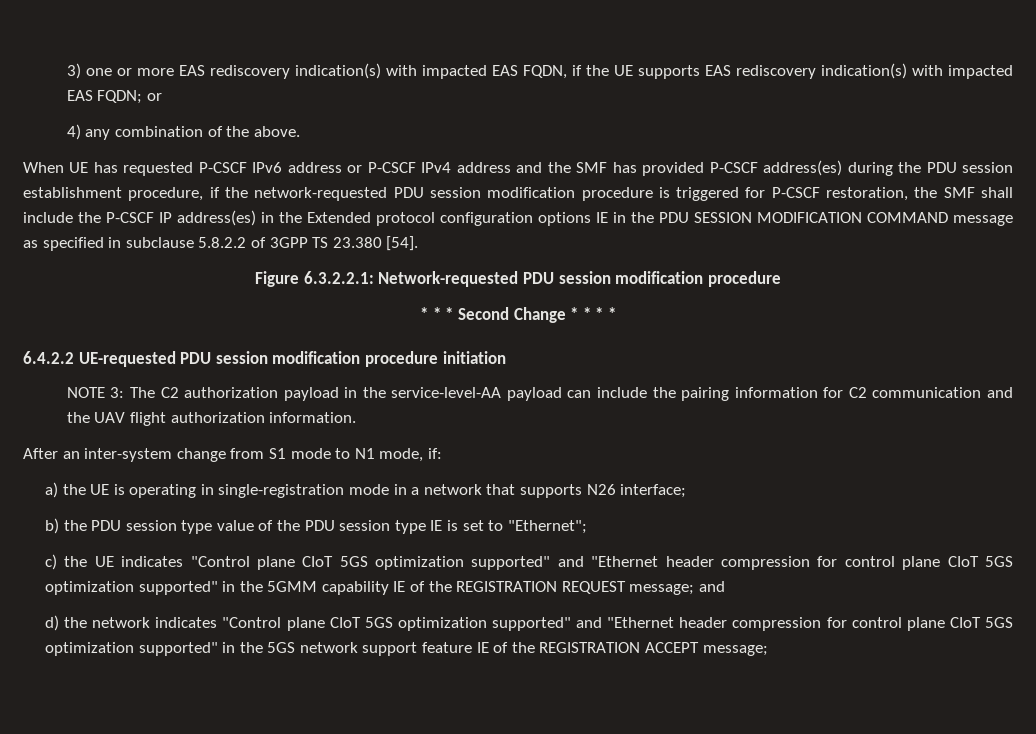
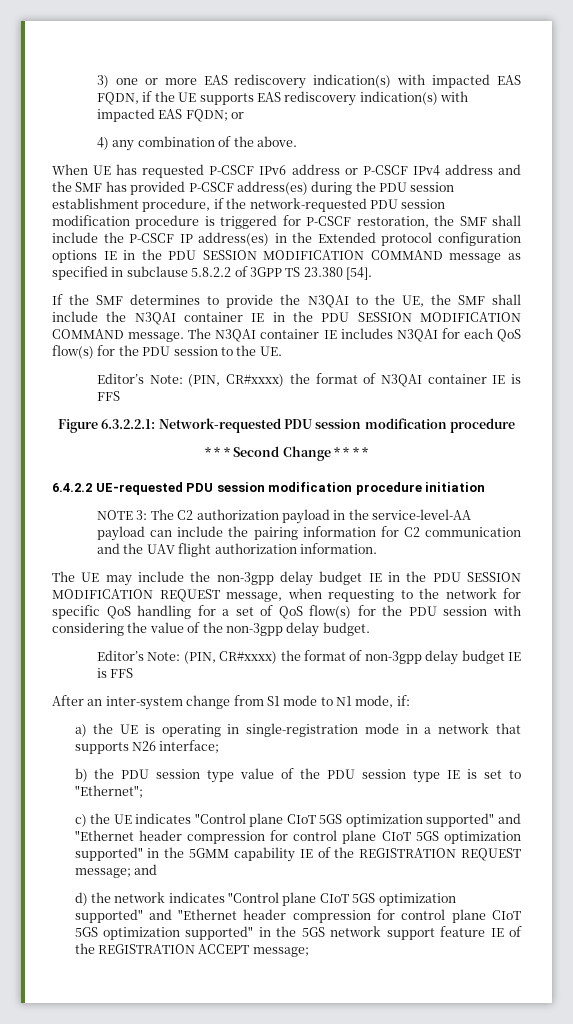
+ If the SMF determines to provide the N3QAI to the UE, the SMF shall include the N3QAI container IE in the PDU SESSION MODIFICATION COMMAND message. The N3QAI container IE includes N3QAI for each QoS flow(s) for the PDU session to the UE.
+ Editor’s Note: (PIN, CR#xxxx) the format of N3QAI container IE is FFS
+ The UE may include the non-3gpp delay budget IE in the PDU SESSION MODIFICATION REQUEST message, when requesting to the network for specific QoS handling for a set of QoS flow(s) for the PDU session with considering the value of the non-3gpp delay budget.
+ Editor’s Note: (PIN, CR#xxxx) the format of non-3gpp delay budget IE is FFS

